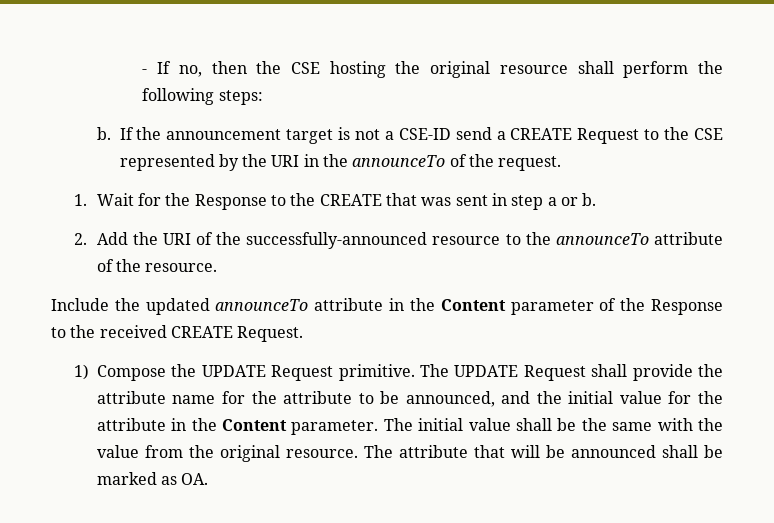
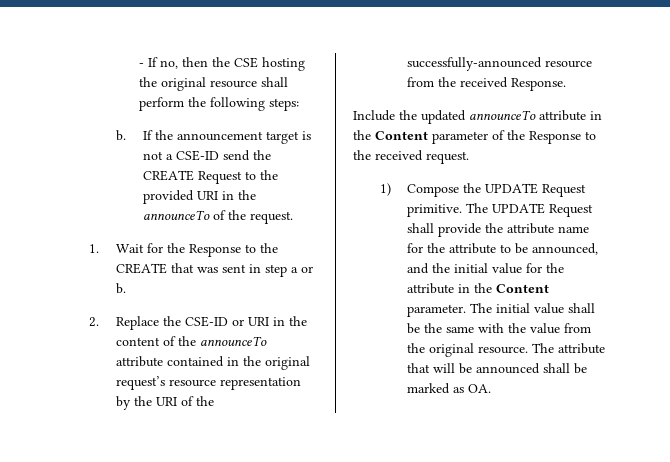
- If the announcement target is not a CSE-ID send a CREATE Request to the CSE represented by the URI in the announceTo of the request.
+ If the announcement target is not a CSE-ID send the CREATE Request to the provided URI in the announceTo of the request.
- 2. Add the URI of the successfully-announced resource to the announceTo attribute of the resource.
+ 2. Replace the CSE-ID or URI in the content of the announceTo attribute contained in the original request’s resource representation by the URI of the successfully-announced resource from the received Response.
- Include the updated announceTo attribute in the Content parameter of the Response to the received CREATE Request.
+ Include the updated announceTo attribute in the Content parameter of the Response to the received request.

